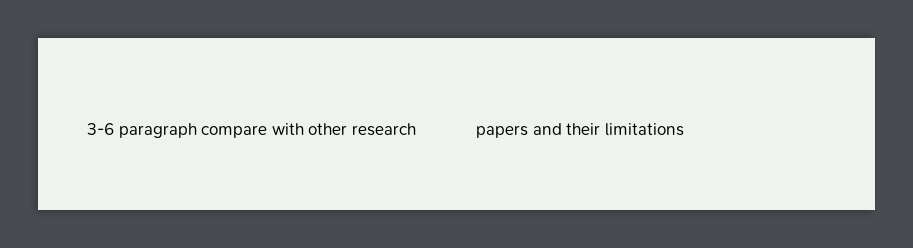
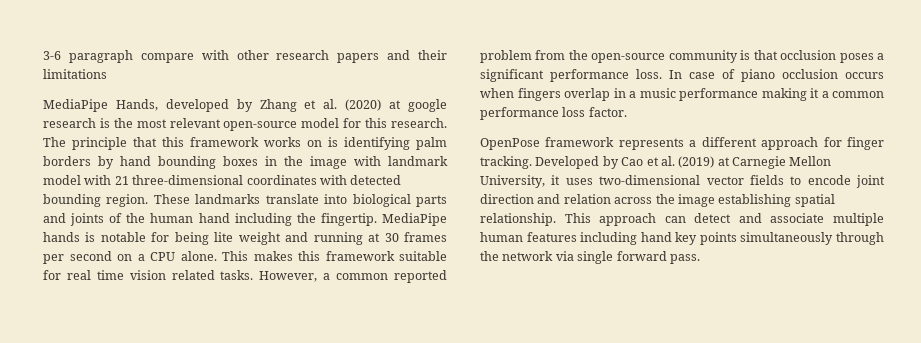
+ MediaPipe Hands, developed by Zhang et al. (2020) at google research is the most relevant open-source model for this research. The principle that this framework works on is identifying palm borders by hand bounding boxes in the image with landmark model with 21 three-dimensional coordinates with detected bounding region. These landmarks translate into biological parts and joints of the human hand including the fingertip. MediaPipe hands is notable for being lite weight and running at 30 frames per second on a CPU alone. This makes this framework suitable for real time vision related tasks. However, a common reported problem from the open-source community is that occlusion poses a significant performance loss. In case of piano occlusion occurs when fingers overlap in a music performance making it a common performance loss factor.
+ OpenPose framework represents a different approach for finger tracking. Developed by Cao et al. (2019) at Carnegie Mellon University, it uses two-dimensional vector fields to encode joint direction and relation across the image establishing spatial relationship. This approach can detect and associate multiple human features including hand key points simultaneously through the network via single forward pass.

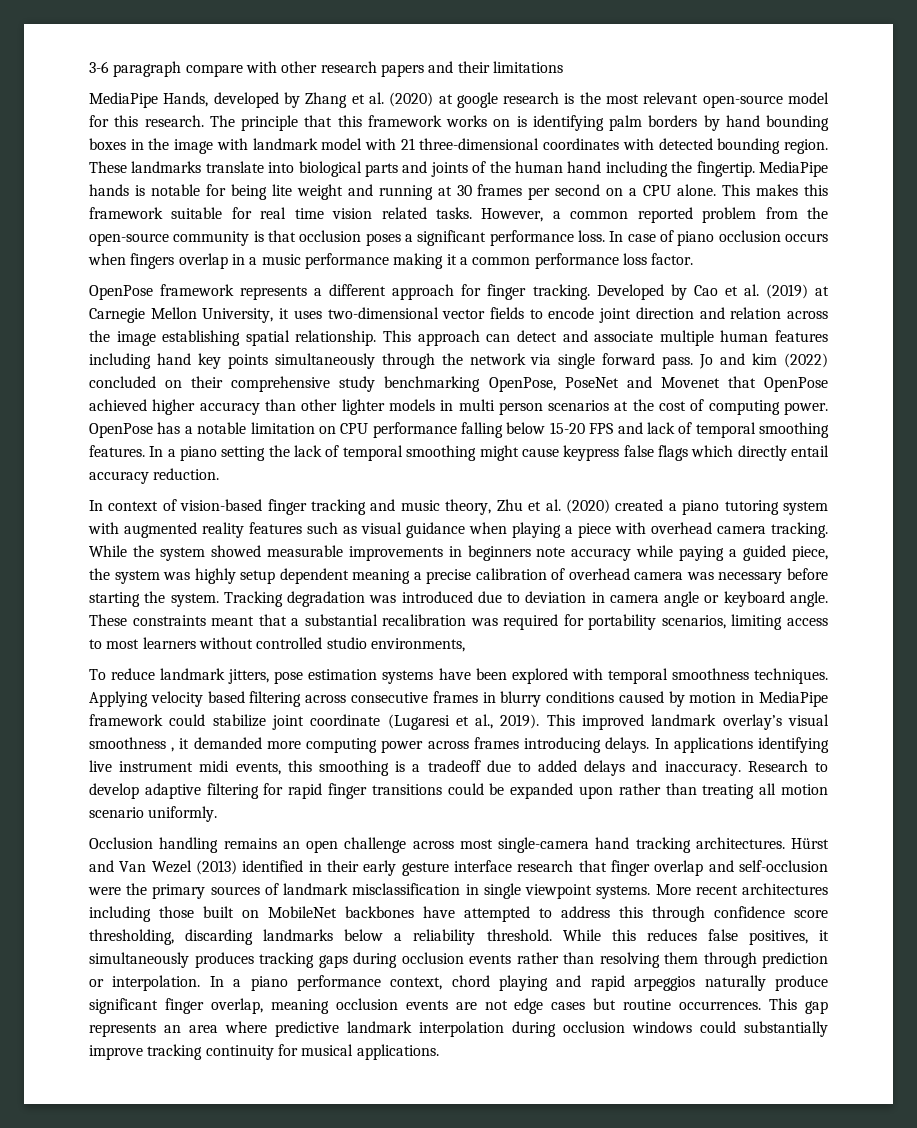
+ Jo and kim (2022) concluded on their comprehensive study benchmarking OpenPose, PoseNet and Movenet that OpenPose achieved higher accuracy than other lighter models in multi person scenarios at the cost of computing power. OpenPose has a notable limitation on CPU performance falling below 15-20 FPS and lack of temporal smoothing features. In a piano setting the lack of temporal smoothing might cause keypress false flags which directly entail accuracy reduction.
+ In context of vision-based finger tracking and music theory, Zhu et al. (2020) created a piano tutoring system with augmented reality features such as visual guidance when playing a piece with overhead camera tracking. While the system showed measurable improvements in beginners note accuracy while paying a guided piece, the system was highly setup dependent meaning a precise calibration of overhead camera was necessary before starting the system. Tracking degradation was introduced due to deviation in camera angle or keyboard angle. These constraints meant that a substantial recalibration was required for portability scenarios, limiting access to most learners without controlled studio environments,
+ To reduce landmark jitters, pose estimation systems have been explored with temporal smoothness techniques. Applying velocity based filtering across consecutive frames in blurry conditions caused by motion in MediaPipe framework could stabilize joint coordinate (Lugaresi et al., 2019). This improved landmark overlay’s visual smoothness , it demanded more computing power across frames introducing delays. In applications identifying live instrument midi events, this smoothing is a tradeoff due to added delays and inaccuracy. Research to develop adaptive filtering for rapid finger transitions could be expanded upon rather than treating all motion scenario uniformly.
+ Occlusion handling remains an open challenge across most single-camera hand tracking architectures. Hürst and Van Wezel (2013) identified in their early gesture interface research that finger overlap and self-occlusion were the primary sources of landmark misclassification in single viewpoint systems. More recent architectures including those built on MobileNet backbones have attempted to address this through confidence score thresholding, discarding landmarks below a reliability threshold. While this reduces false positives, it simultaneously produces tracking gaps during occlusion events rather than resolving them through prediction or interpolation. In a piano performance context, chord playing and rapid arpeggios naturally produce significant finger overlap, meaning occlusion events are not edge cases but routine occurrences. This gap represents an area where predictive landmark interpolation during occlusion windows could substantially improve tracking continuity for musical applications.

